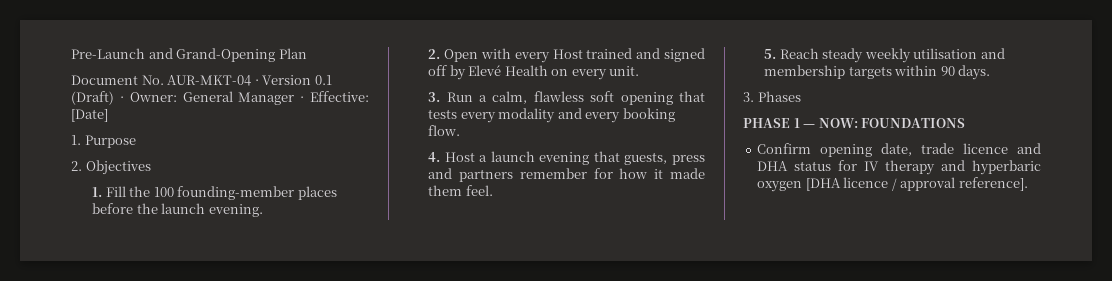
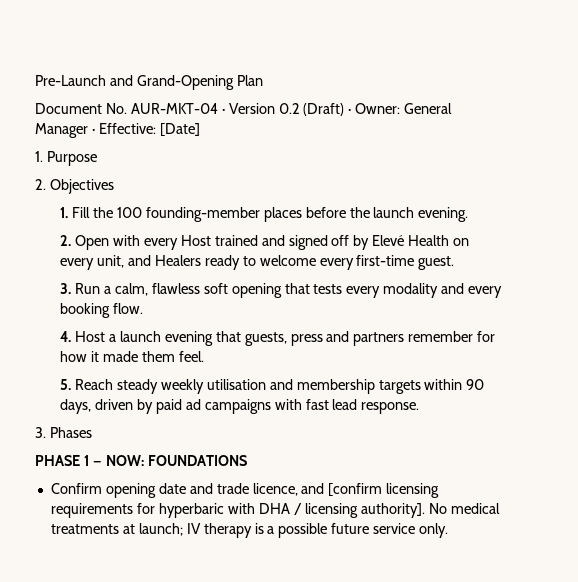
- Document No. AUR-MKT-04 · Version 0.1 (Draft) · Owner: General Manager · Effective: [Date]
+ Document No. AUR-MKT-04 · Version 0.2 (Draft) · Owner: General Manager · Effective: [Date]
- 2. Open with every Host trained and signed off by Elevé Health on every unit.
+ 2. Open with every Host trained and signed off by Elevé Health on every unit, and Healers ready to welcome every first-time guest.
- 5. Reach steady weekly utilisation and membership targets within 90 days.
+ 5. Reach steady weekly utilisation and membership targets within 90 days, driven by paid ad campaigns with fast lead response.
- Confirm opening date, trade licence and DHA status for IV therapy and hyperbaric oxygen [DHA licence / approval reference].
+ Confirm opening date and trade licence, and [confirm licensing requirements for hyperbaric with DHA / licensing authority]. No medical treatments at launch; IV therapy is a possible future service only.

